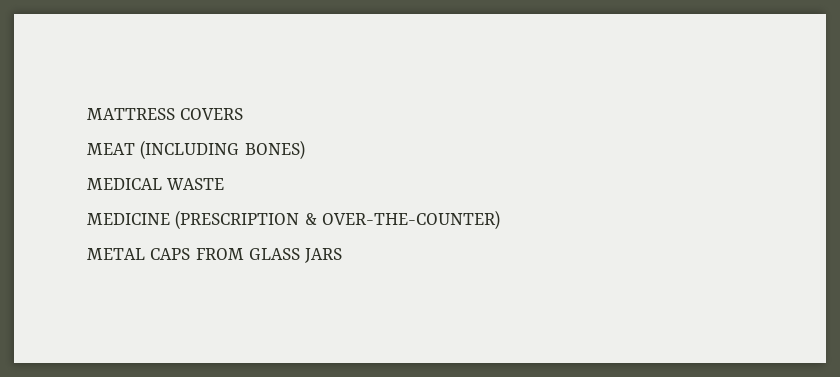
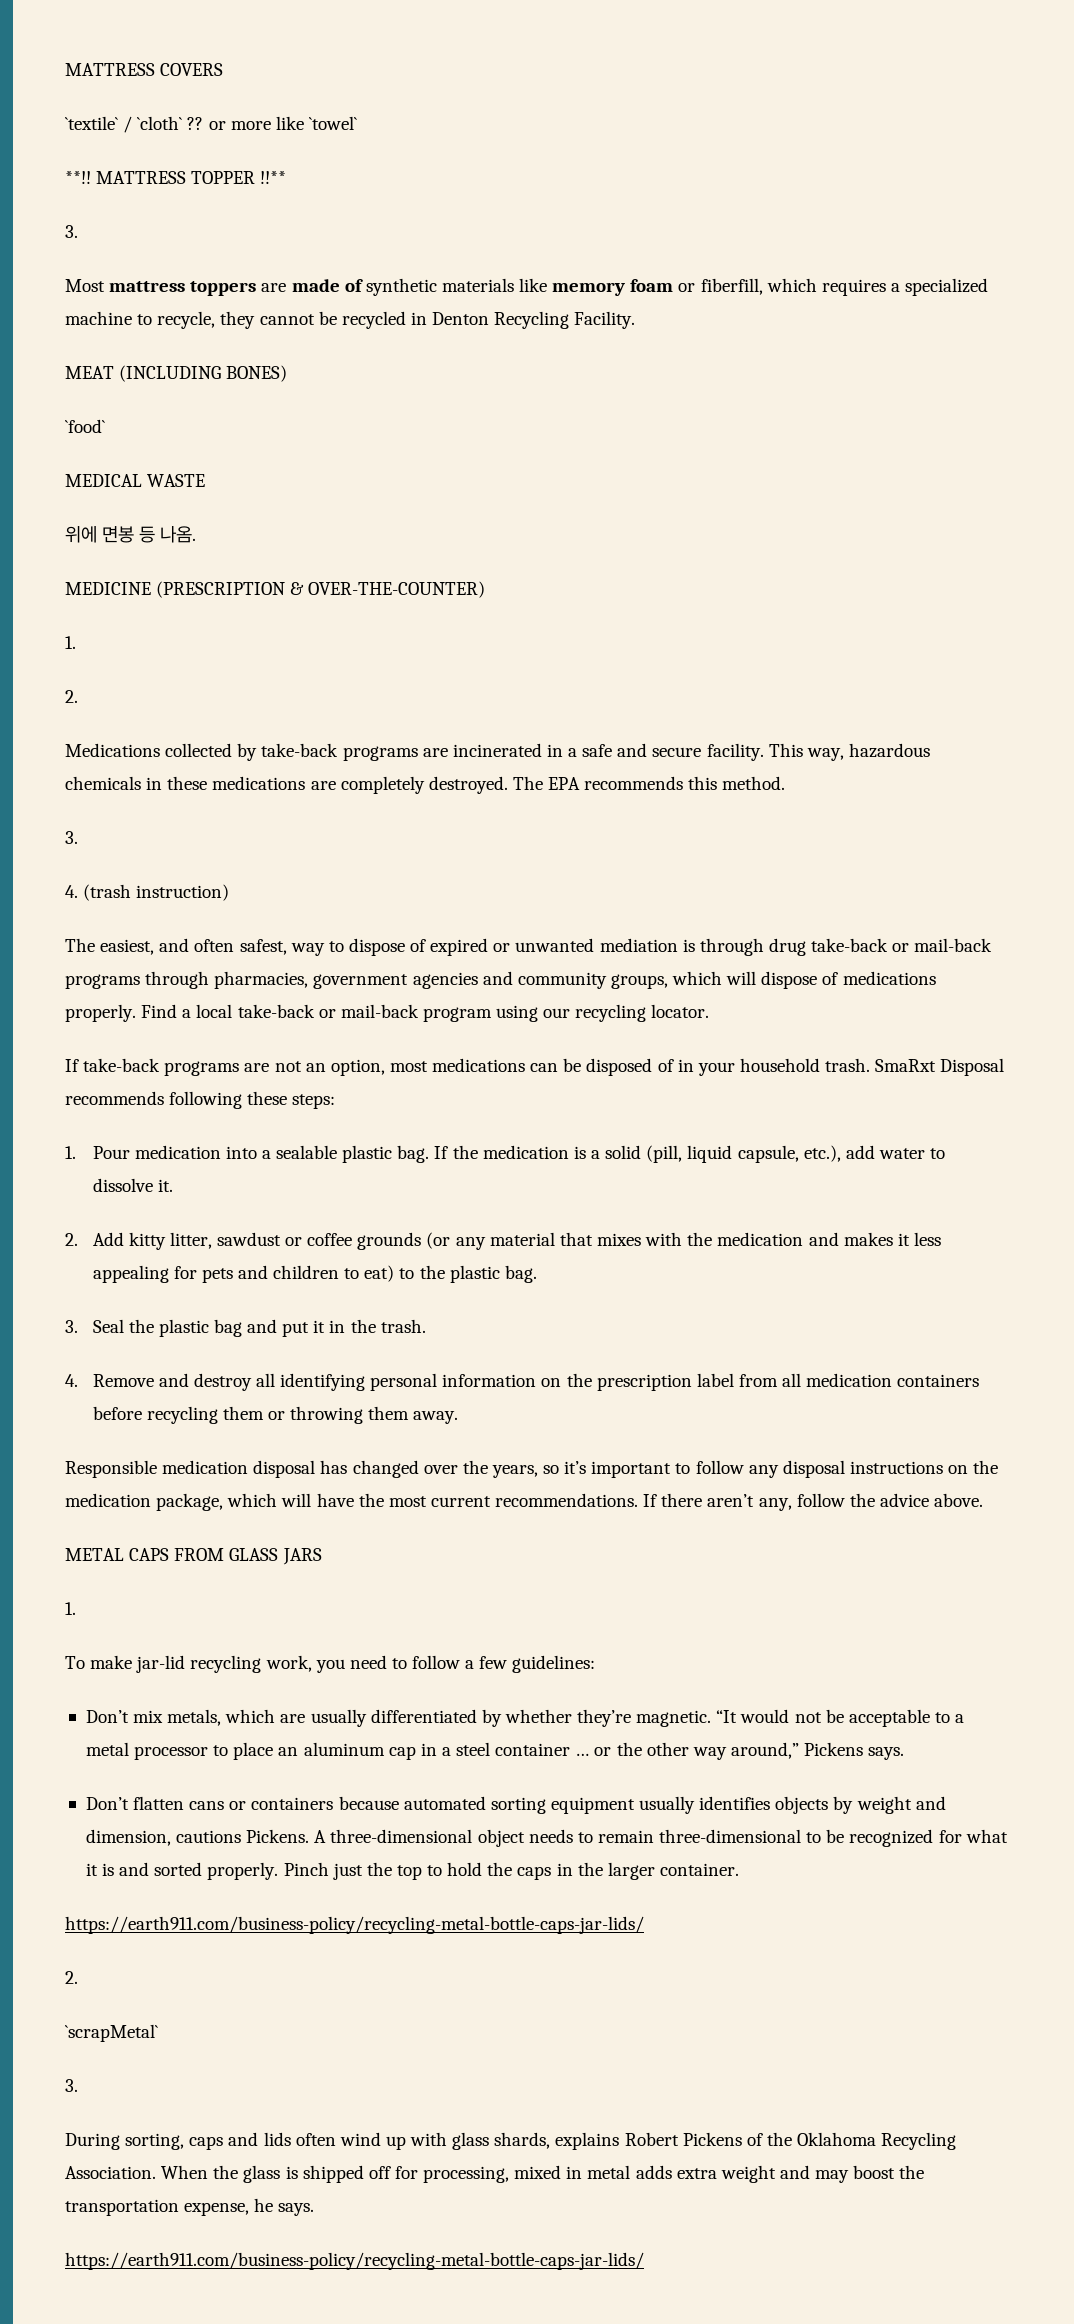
+ `textile` / `cloth` ?? or more like `towel`
+ **!! MATTRESS TOPPER !!**
+ 3.
+ Most mattress toppers are made of synthetic materials like memory foam or fiberfill, which requires a specialized machine to recycle, they cannot be recycled in Denton Recycling Facility.
+ `food`
+ 위에 면봉 등 나옴.
  MEDICINE (PRESCRIPTION & OVER-THE-COUNTER)
+ 1.
+ 2.
+ Medications collected by take-back programs are incinerated in a safe and secure facility. This way, hazardous chemicals in these medications are completely destroyed. The EPA recommends this method.
+ 3.
+ 4. (trash instruction)
+ The easiest, and often safest, way to dispose of expired or unwanted mediation is through drug take-back or mail-back programs through pharmacies, government agencies and community groups, which will dispose of medications properly. Find a local take-back or mail-back program using our recycling locator.
+ If take-back programs are not an option, most medications can be disposed of in your household trash. SmaRxt Disposal recommends following these steps:
+ 1. Pour medication into a sealable plastic bag. If the medication is a solid (pill, liquid capsule, etc.), add water to dissolve it.
+ 2. Add kitty litter, sawdust or coffee grounds (or any material that mixes with the medication and makes it less appealing for pets and children to eat) to the plastic bag.
+ 3. Seal the plastic bag and put it in the trash.
+ 4. Remove and destroy all identifying personal information on the prescription label from all medication containers before recycling them or throwing them away.
+ Responsible medication disposal has changed over the years, so it’s important to follow any disposal instructions on the medication package, which will have the most current recommendations. If there aren’t any, follow the advice above.
  METAL CAPS FROM GLASS JARS
+ 1.
+ To make jar-lid recycling work, you need to follow a few guidelines:
+ Don’t mix metals, which are usually differentiated by whether they’re magnetic. “It would not be acceptable to a metal processor to place an aluminum cap in a steel container … or the other way around,” Pickens says.
+ Don’t flatten cans or containers because automated sorting equipment usually identifies objects by weight and dimension, cautions Pickens. A three-dimensional object needs to remain three-dimensional to be recognized for what it is and sorted properly. Pinch just the top to hold the caps in the larger container.
+ https://earth911.com/business-policy/recycling-metal-bottle-caps-jar-lids/
+ 2.
+ `scrapMetal`
+ 3.
+ During sorting, caps and lids often wind up with glass shards, explains Robert Pickens of the Oklahoma Recycling Association. When the glass is shipped off for processing, mixed in metal adds extra weight and may boost the transportation expense, he says.
+ https://earth911.com/business-policy/recycling-metal-bottle-caps-jar-lids/

